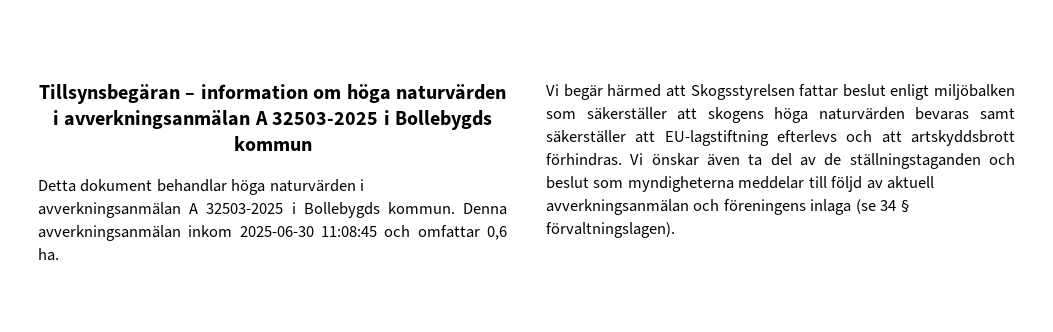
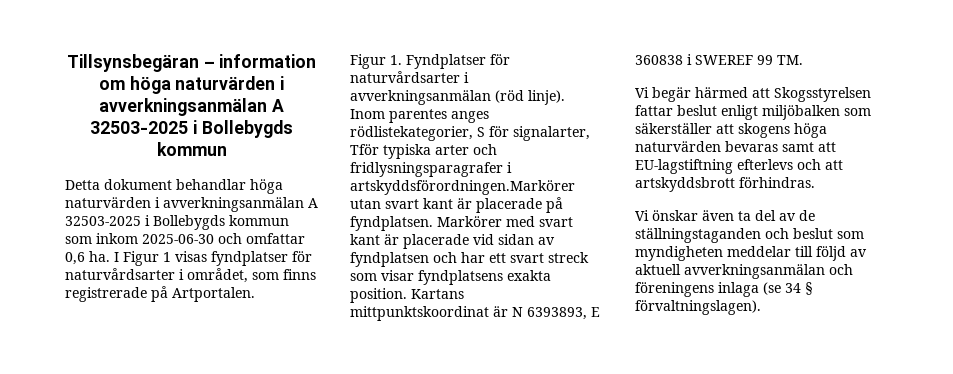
- Detta dokument behandlar höga naturvärden i avverkningsanmälan A 32503-2025 i Bollebygds kommun. Denna avverkningsanmälan inkom 2025-06-30 11:08:45 och omfattar 0,6 ha.
+ Detta dokument behandlar höga naturvärden i avverkningsanmälan A 32503-2025 i Bollebygds kommun som inkom 2025-06-30 och omfattar 0,6 ha. I Figur 1 visas fyndplatser för naturvårdsarter i området, som finns registrerade på Artportalen.
+ Figur 1. Fyndplatser för naturvårdsarter i avverkningsanmälan (röd linje). Inom parentes anges rödlistekategorier, S för signalarter, Tför typiska arter och fridlysningsparagrafer i artskyddsförordningen.Markörer utan svart kant är placerade på fyndplatsen. Markörer med svart kant är placerade vid sidan av fyndplatsen och har ett svart streck som visar fyndplatsens exakta position. Kartans mittpunktskoordinat är N 6393893, E 360838 i SWEREF 99 TM.
- Vi begär härmed att Skogsstyrelsen fattar beslut enligt miljöbalken som säkerställer att skogens höga naturvärden bevaras samt säkerställer att EU-lagstiftning efterlevs och att artskyddsbrott förhindras. Vi önskar även ta del av de ställningstaganden och beslut som myndigheterna meddelar till följd av aktuell avverkningsanmälan och föreningens inlaga (se 34 § förvaltningslagen).
+ Vi begär härmed att Skogsstyrelsen fattar beslut enligt miljöbalken som säkerställer att skogens höga naturvärden bevaras samt att EU-lagstiftning efterlevs och att artskyddsbrott förhindras.
+ Vi önskar även ta del av de ställningstaganden och beslut som myndigheten meddelar till följd av aktuell avverkningsanmälan och föreningens inlaga (se 34 § förvaltningslagen).

